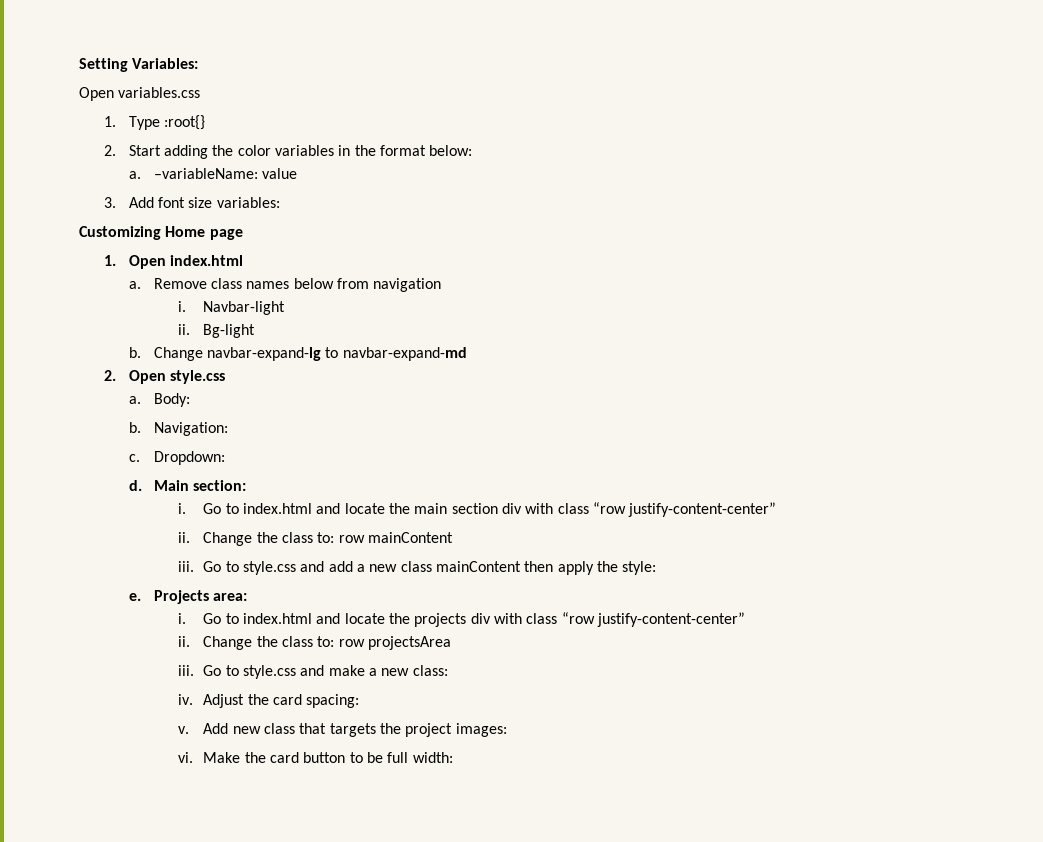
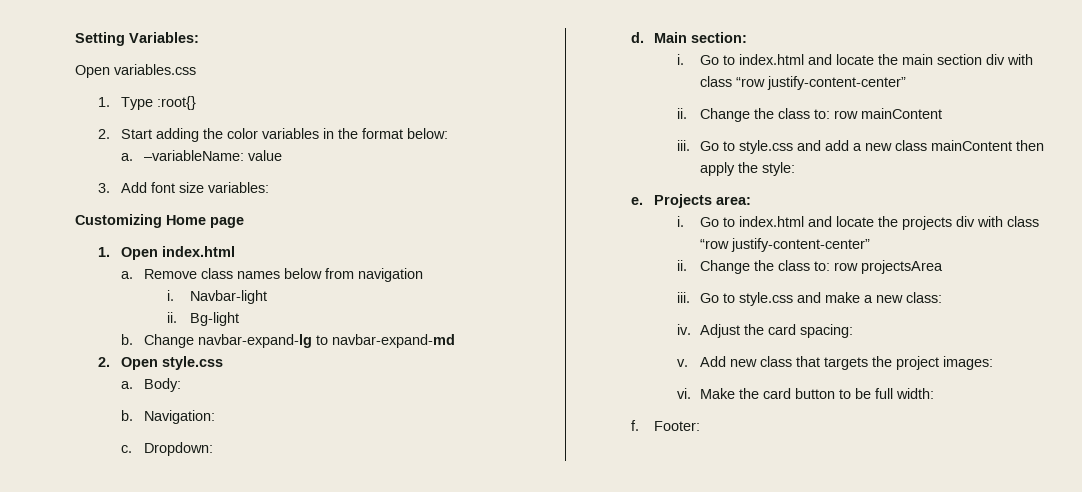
+ f. Footer:

